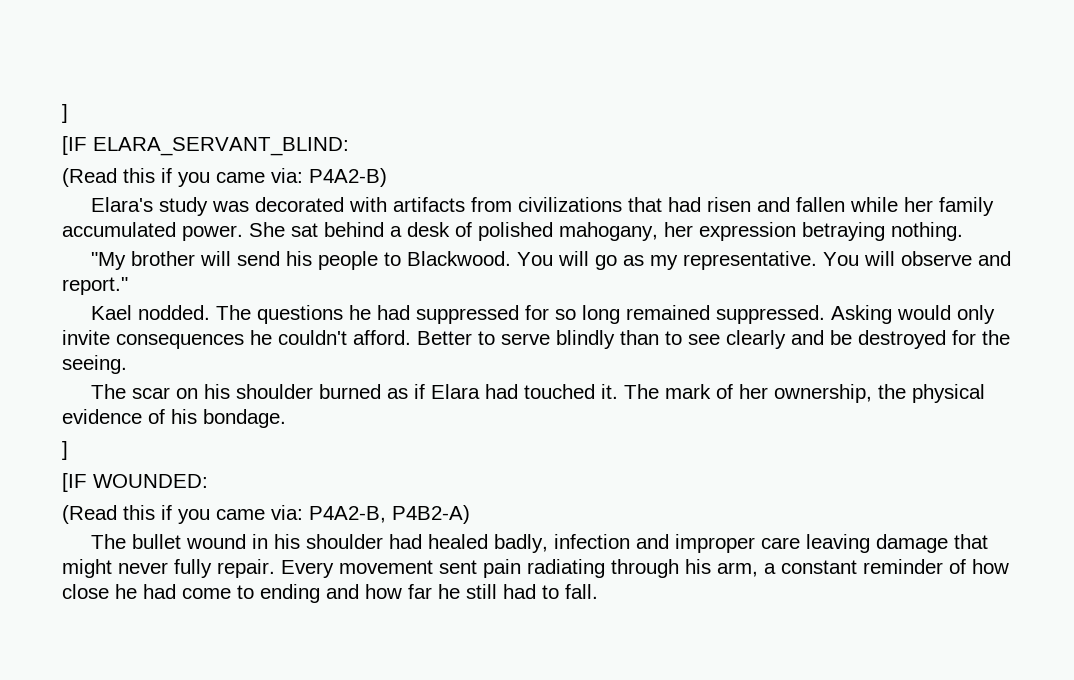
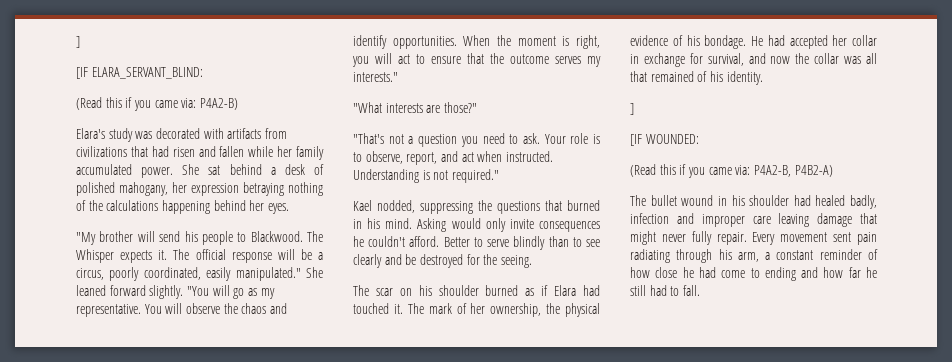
- She sat behind a desk of polished mahogany, her expression betraying nothing.
+ She sat behind a desk of polished mahogany, her expression betraying nothing of the calculations happening behind her eyes.
- You will go as my representative.
+ The Whisper expects it. The official response will be a circus, poorly coordinated, easily manipulated." She leaned forward slightly. "You will go as my representative.
- You will observe and report."
- Kael nodded. The questions he had suppressed for so long remained suppressed.
+ You will observe the chaos and identify opportunities. When the moment is right, you will act to ensure that the outcome serves my interests."
+ "What interests are those?"
+ "That's not a question you need to ask. Your role is to observe, report, and act when instructed. Understanding is not required."
+ Kael nodded, suppressing the questions that burned in his mind.
+ He had accepted her collar in exchange for survival, and now the collar was all that remained of his identity.

